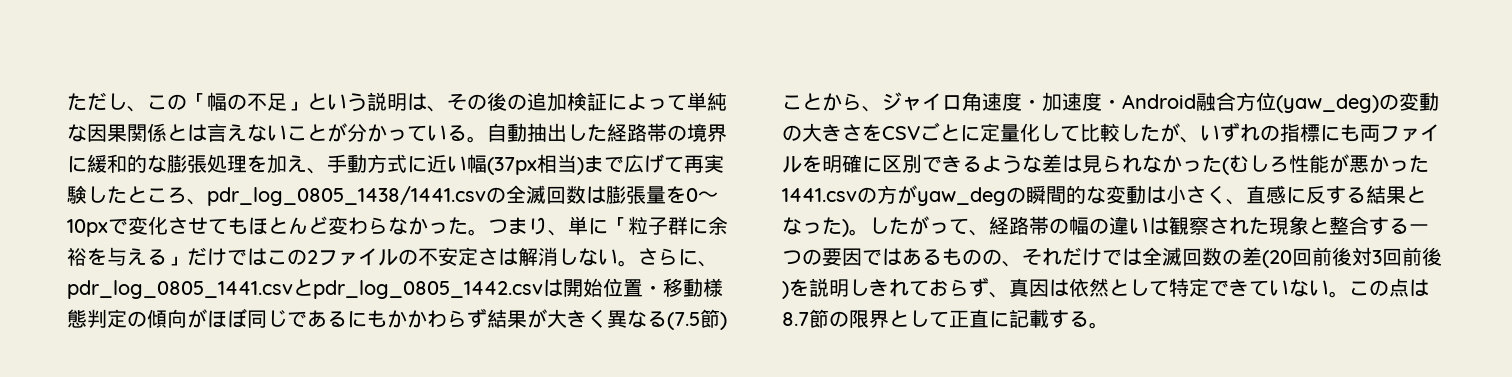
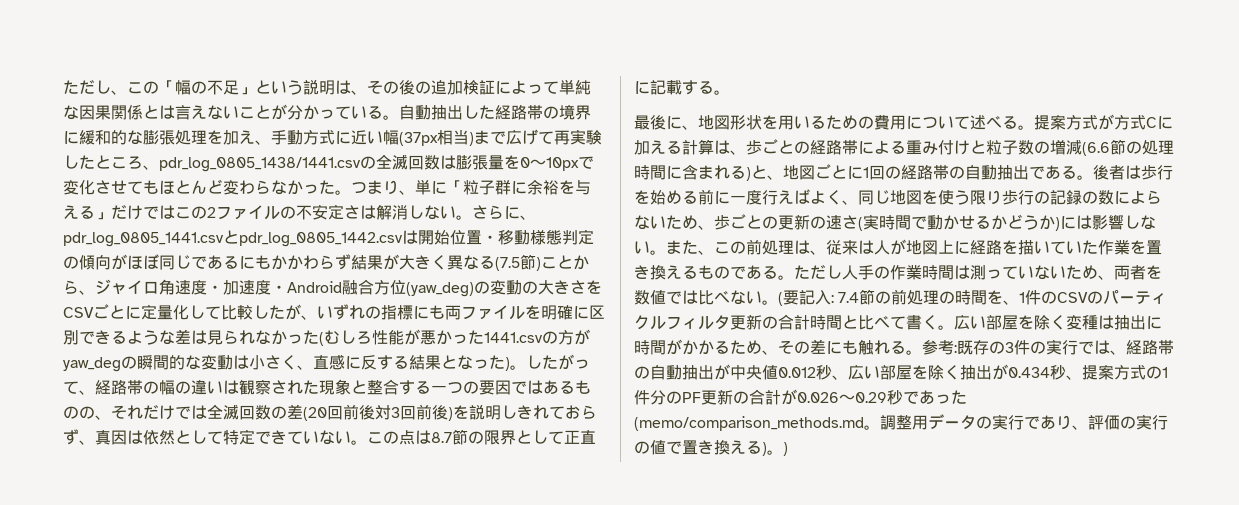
+ 最後に、地図形状を用いるための費用について述べる。提案方式が方式Cに加える計算は、歩ごとの経路帯による重み付けと粒子数の増減(6.6節の処理時間に含まれる)と、地図ごとに1回の経路帯の自動抽出である。後者は歩行を始める前に一度行えばよく、同じ地図を使う限り歩行の記録の数によらないため、歩ごとの更新の速さ(実時間で動かせるかどうか)には影響しない。また、この前処理は、従来は人が地図上に経路を描いていた作業を置き換えるものである。ただし人手の作業時間は測っていないため、両者を数値では比べない。(要記入: 7.4節の前処理の時間を、1件のCSVのパーティクルフィルタ更新の合計時間と比べて書く。広い部屋を除く変種は抽出に時間がかかるため、その差にも触れる。参考:既存の3件の実行では、経路帯の自動抽出が中央値0.012秒、広い部屋を除く抽出が0.434秒、提案方式の1件分のPF更新の合計が0.026〜0.29秒であった(memo/comparison_methods.md。調整用データの実行であり、評価の実行の値で置き換える)。)

